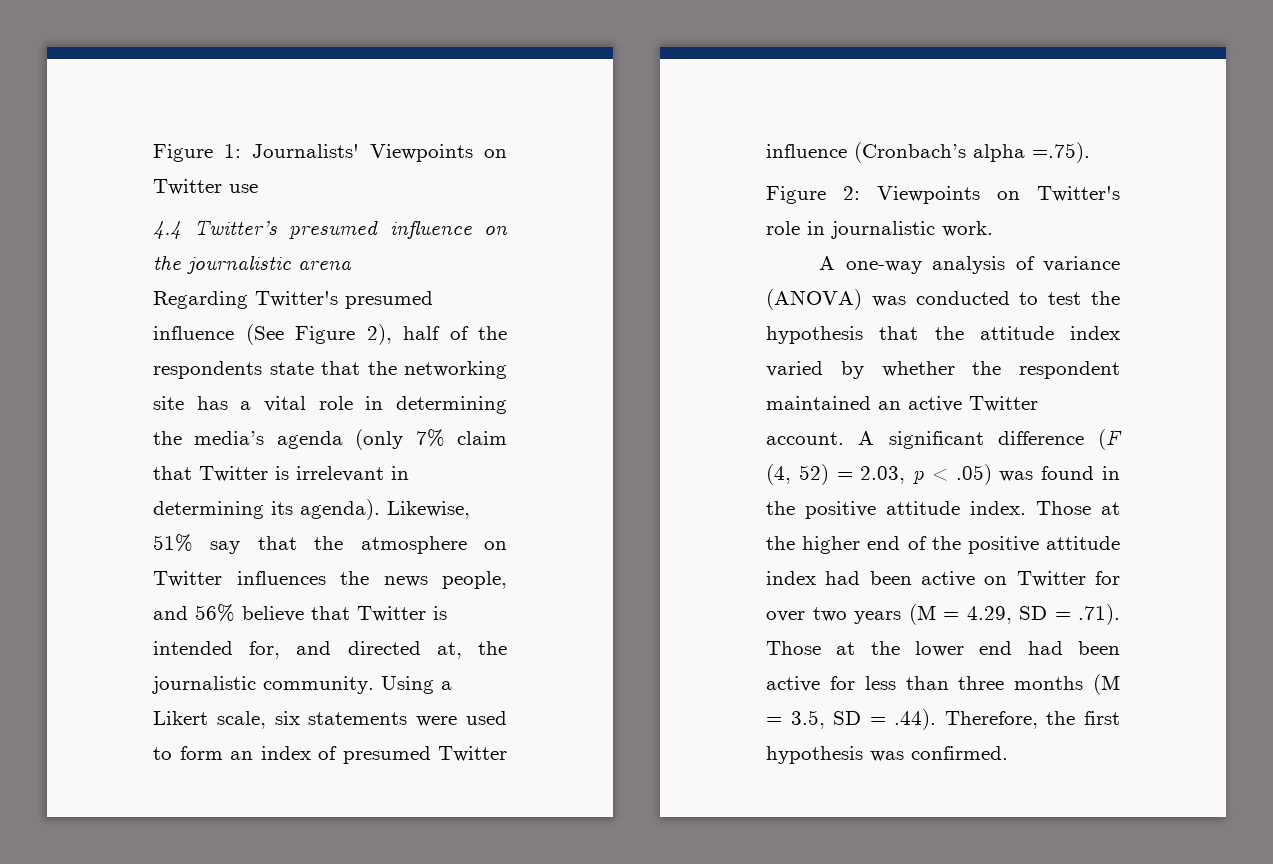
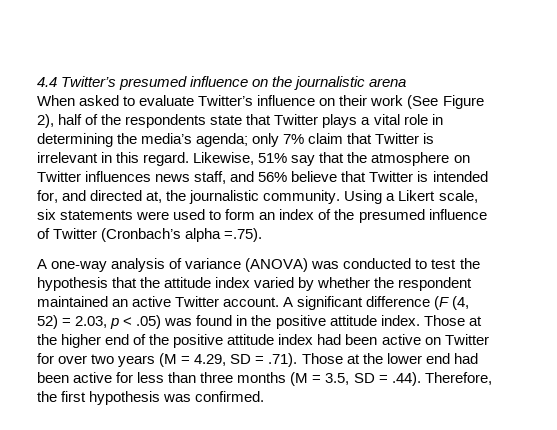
- Figure 1: Journalists' Viewpoints on Twitter use
- Regarding Twitter's presumed influence (See Figure 2), half of the respondents state that the networking site has a vital role in determining the media’s agenda (only 7% claim that Twitter is irrelevant in determining its agenda).
+ When asked to evaluate Twitter’s influence on their work (See Figure 2), half of the respondents state that Twitter plays a vital role in determining the media’s agenda; only 7% claim that Twitter is irrelevant in this regard.
- Likewise, 51% say that the atmosphere on Twitter influences the news people, and 56% believe that Twitter is intended for, and directed at, the journalistic community.
+ Likewise, 51% say that the atmosphere on Twitter influences news staff, and 56% believe that Twitter is intended for, and directed at, the journalistic community.
- Using a Likert scale, six statements were used to form an index of presumed Twitter influence (Cronbach’s alpha =.75).
- Figure 2: Viewpoints on Twitter's role in journalistic work.
+ Using a Likert scale, six statements were used to form an index of the presumed influence of Twitter (Cronbach’s alpha =.75).

